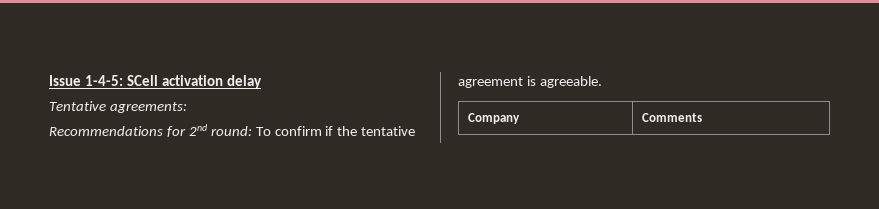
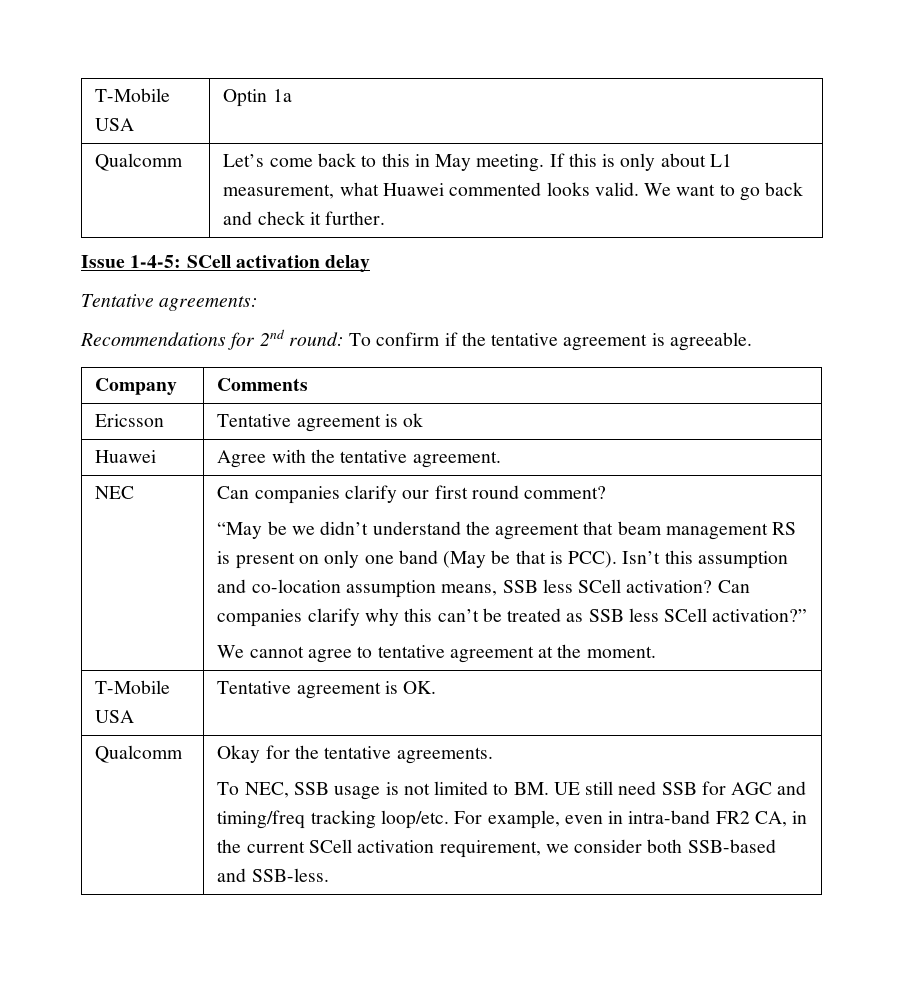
+ T-Mobile USA | Optin 1a
+ Qualcomm | Let’s come back to this in May meeting. If this is only about L1 measurement, what Huawei commented looks valid. We want to go back and check it further.
+ Ericsson | Tentative agreement is ok
+ Huawei | Agree with the tentative agreement.
+ NEC | Can companies clarify our first round comment?
+ “May be we didn’t understand the agreement that beam management RS is present on only one band (May be that is PCC). Isn’t this assumption and co-location assumption means, SSB less SCell activation? Can companies clarify why this can’t be treated as SSB less SCell activation?”
+ We cannot agree to tentative agreement at the moment.
+ T-Mobile USA | Tentative agreement is OK.
+ Qualcomm | Okay for the tentative agreements.
+ To NEC, SSB usage is not limited to BM. UE still need SSB for AGC and timing/freq tracking loop/etc. For example, even in intra-band FR2 CA, in the current SCell activation requirement, we consider both SSB-based and SSB-less.

